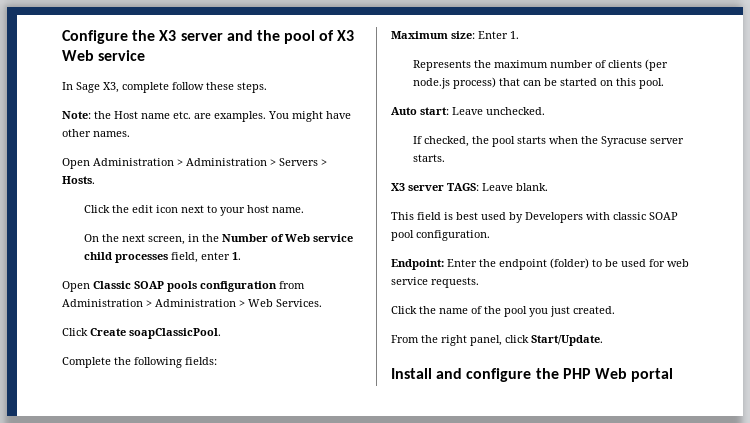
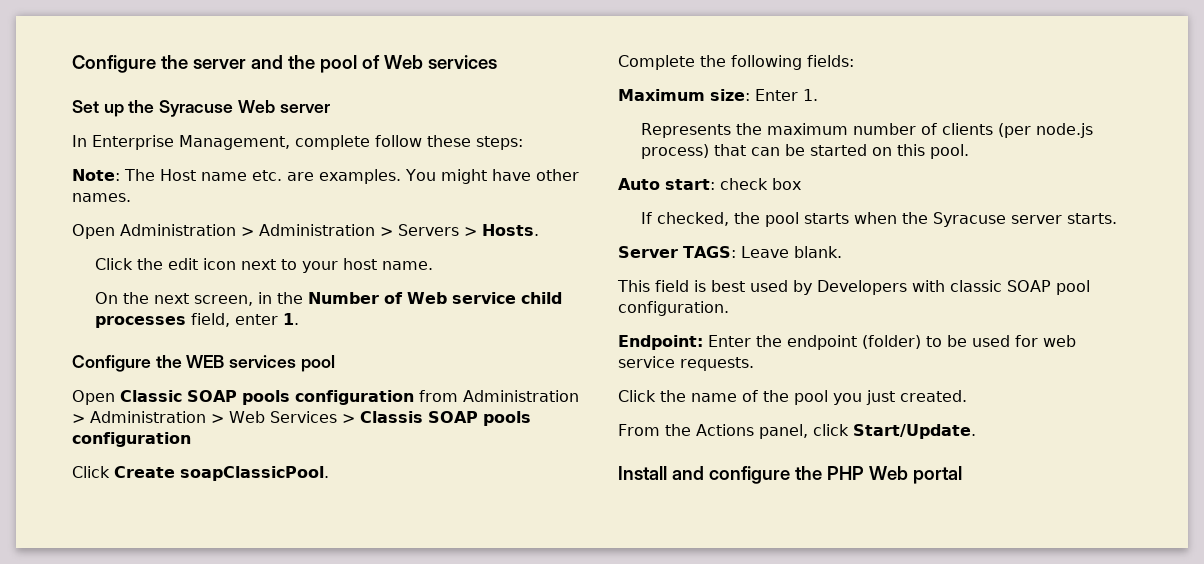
- Configure the X3 server and the pool of X3 Web service
+ Configure the server and the pool of Web services
+ Set up the Syracuse Web server
- In Sage X3, complete follow these steps.
+ In Enterprise Management, complete follow these steps:
- Note: the Host name etc. are examples.
+ Note: The Host name etc. are examples.
+ Configure the WEB services pool
- Open Classic SOAP pools configuration from Administration > Administration > Web Services.
+ Open Classic SOAP pools configuration from Administration > Administration > Web Services > Classis SOAP pools configuration
- Auto start: Leave unchecked.
+ Auto start: check box
- X3 server TAGS: Leave blank.
+ Server TAGS: Leave blank.
- From the right panel, click Start/Update.
+ From the Actions panel, click Start/Update.

